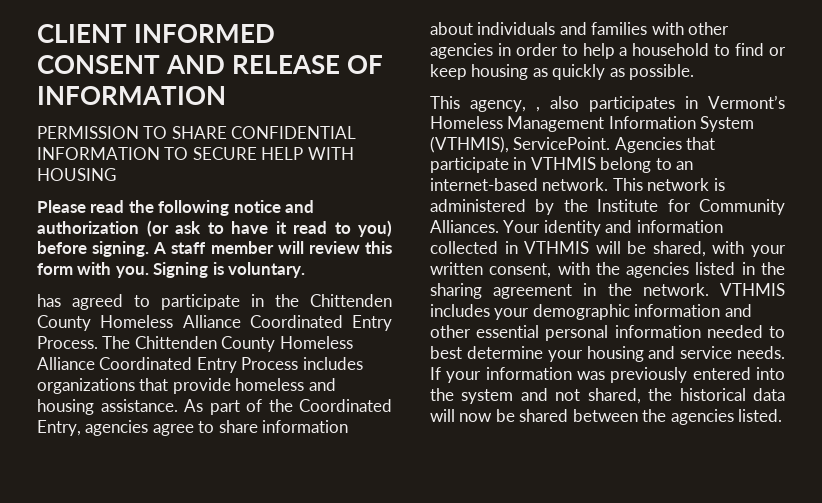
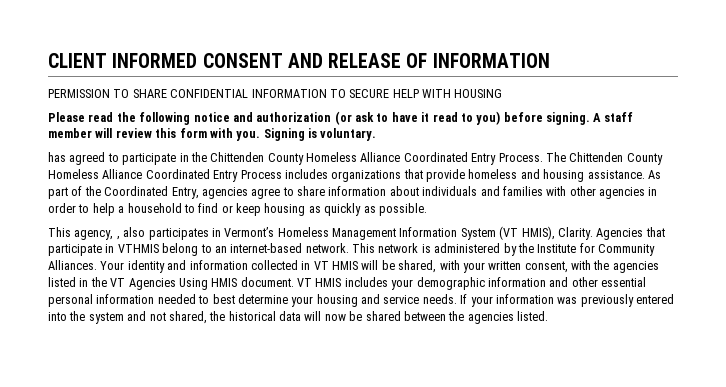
- This agency, , also participates in Vermont’s Homeless Management Information System (VTHMIS), ServicePoint.
+ This agency, , also participates in Vermont’s Homeless Management Information System (VT HMIS), Clarity.
- Your identity and information collected in VTHMIS will be shared, with your written consent, with the agencies listed in the sharing agreement in the network. VTHMIS includes your demographic information and other essential personal information needed to best determine your housing and service needs.
+ Your identity and information collected in VT HMIS will be shared, with your written consent, with the agencies listed in the VT Agencies Using HMIS document. VT HMIS includes your demographic information and other essential personal information needed to best determine your housing and service needs.

